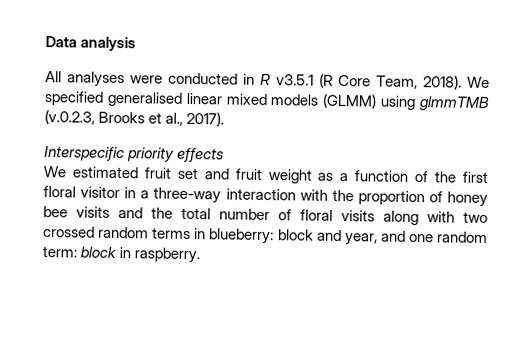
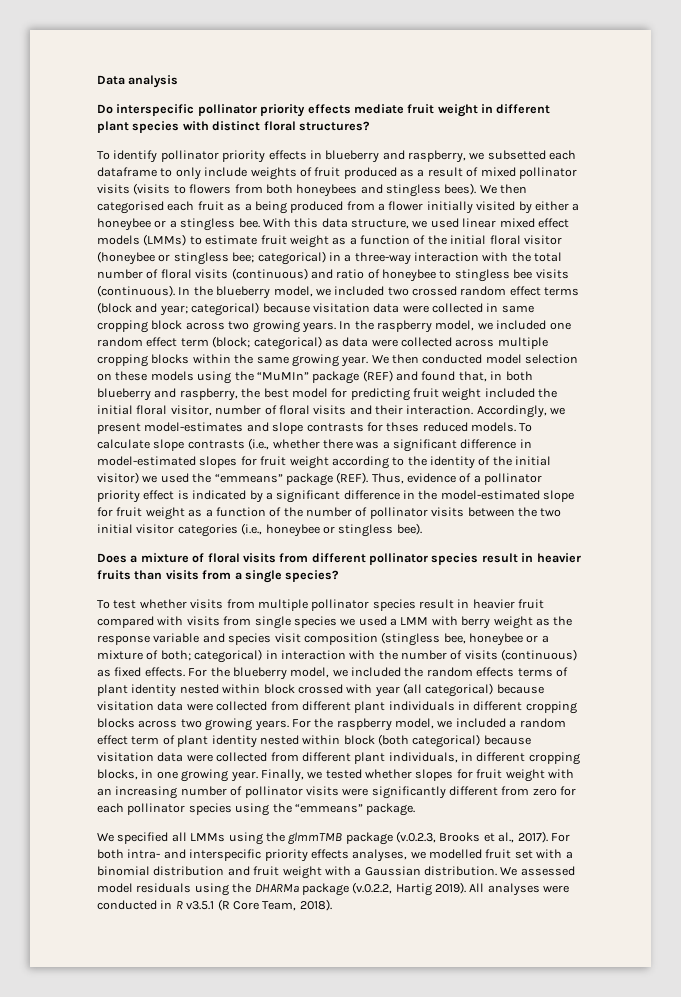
+ Do interspecific pollinator priority effects mediate fruit weight in different plant species with distinct floral structures?
+ To identify pollinator priority effects in blueberry and raspberry, we subsetted each dataframe to only include weights of fruit produced as a result of mixed pollinator visits (visits to flowers from both honeybees and stingless bees). We then categorised each fruit as a being produced from a flower initially visited by either a honeybee or a stingless bee. With this data structure, we used linear mixed effect models (LMMs) to estimate fruit weight as a function of the initial floral visitor (honeybee or stingless bee; categorical) in a three-way interaction with the total number of floral visits (continuous) and ratio of honeybee to stingless bee visits (continuous). In the blueberry model, we included two crossed random effect terms (block and year; categorical) because visitation data were collected in same cropping block across two growing years. In the raspberry model, we included one random effect term (block; categorical) as data were collected across multiple cropping blocks within the same growing year. We then conducted model selection on these models using the “MuMIn” package (REF) and found that, in both blueberry and raspberry, the best model for predicting fruit weight included the initial floral visitor, number of floral visits and their interaction. Accordingly, we present model-estimates and slope contrasts for thses reduced models. To calculate slope contrasts (i.e., whether there was a significant difference in model-estimated slopes for fruit weight according to the identity of the initial visitor) we used the “emmeans” package (REF). Thus, evidence of a pollinator priority effect is indicated by a significant difference in the model-estimated slope for fruit weight as a function of the number of pollinator visits between the two initial visitor categories (i.e., honeybee or stingless bee).
+ Does a mixture of floral visits from different pollinator species result in heavier fruits than visits from a single species?
+ To test whether visits from multiple pollinator species result in heavier fruit compared with visits from single species we used a LMM with berry weight as the response variable and species visit composition (stingless bee, honeybee or a mixture of both; categorical) in interaction with the number of visits (continuous) as fixed effects. For the blueberry model, we included the random effects terms of plant identity nested within block crossed with year (all categorical) because visitation data were collected from different plant individuals in different cropping blocks across two growing years. For the raspberry model, we included a random effect term of plant identity nested within block (both categorical) because visitation data were collected from different plant individuals, in different cropping blocks, in one growing year. Finally, we tested whether slopes for fruit weight with an increasing number of pollinator visits were significantly different from zero for each pollinator species using the “emmeans” package.
+ We specified all LMMs using the glmmTMB package (v.0.2.3, Brooks et al., 2017). For both intra- and interspecific priority effects analyses, we modelled fruit set with a binomial distribution and fruit weight with a Gaussian distribution. We assessed model residuals using the DHARMa package (v.0.2.2, Hartig 2019).
- We specified generalised linear mixed models (GLMM) using glmmTMB (v.0.2.3, Brooks et al., 2017).
- Interspecific priority effects
- We estimated fruit set and fruit weight as a function of the first floral visitor in a three-way interaction with the proportion of honey bee visits and the total number of floral visits along with two crossed random terms in blueberry: block and year, and one random term: block in raspberry.

